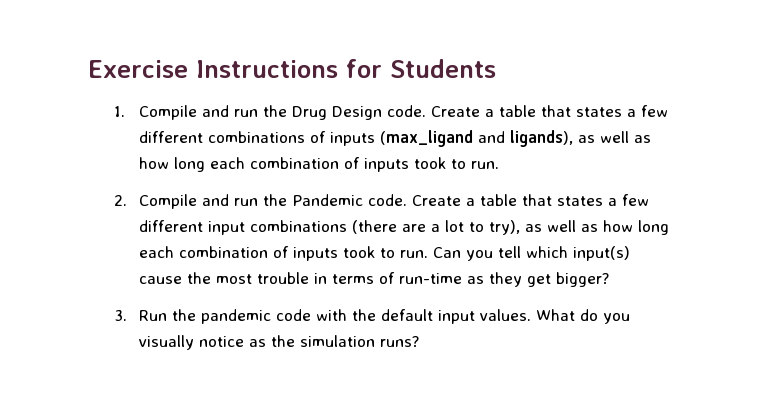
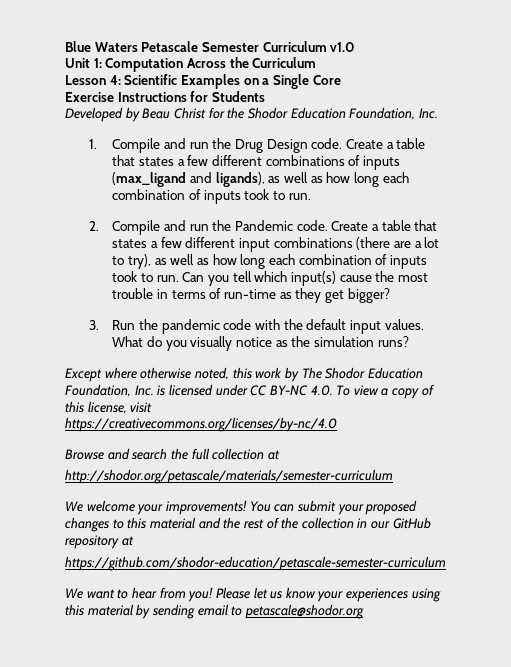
+ Blue Waters Petascale Semester Curriculum v1.0
+ Unit 1: Computation Across the Curriculum
+ Lesson 4: Scientific Examples on a Single Core
  Exercise Instructions for Students
+ Developed by Beau Christ for the Shodor Education Foundation, Inc.
+ Except where otherwise noted, this work by The Shodor Education Foundation, Inc. is licensed under CC BY-NC 4.0. To view a copy of this license, visit
+ https://creativecommons.org/licenses/by-nc/4.0
+ Browse and search the full collection at
+ http://shodor.org/petascale/materials/semester-curriculum
+ We welcome your improvements! You can submit your proposed changes to this material and the rest of the collection in our GitHub repository at
+ https://github.com/shodor-education/petascale-semester-curriculum
+ We want to hear from you! Please let us know your experiences using this material by sending email to petascale@shodor.org

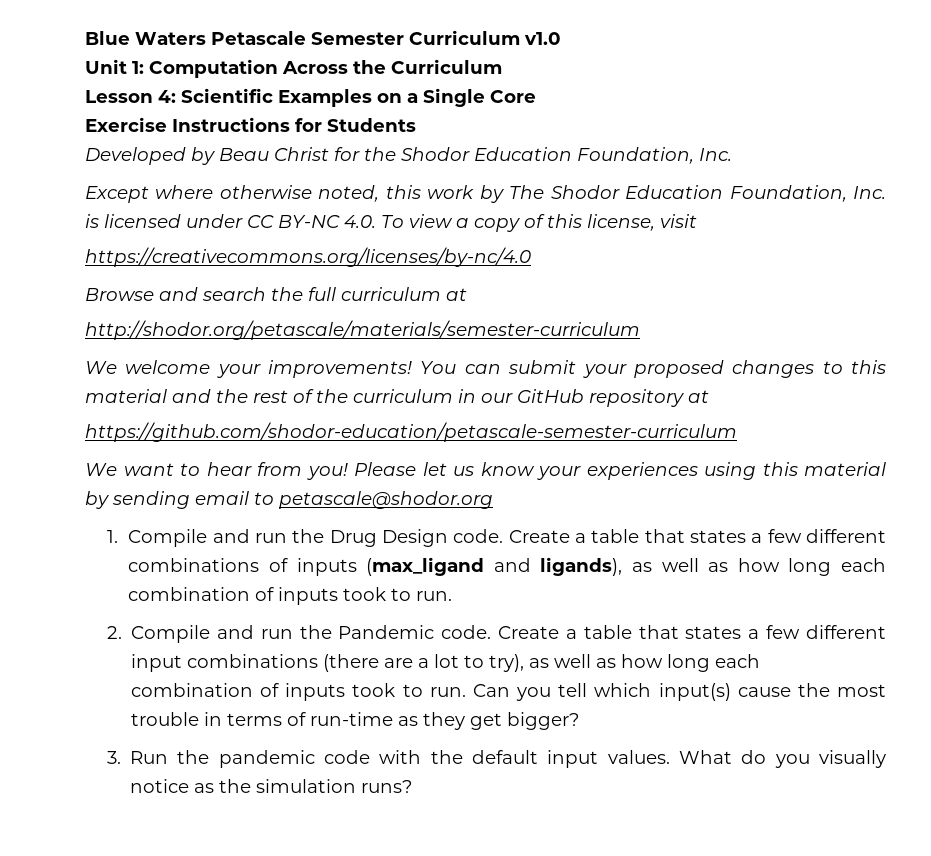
+ Except where otherwise noted, this work by The Shodor Education Foundation, Inc. is licensed under CC BY-NC 4.0. To view a copy of this license, visit
+ https://creativecommons.org/licenses/by-nc/4.0
+ Browse and search the full curriculum at
+ http://shodor.org/petascale/materials/semester-curriculum
+ We welcome your improvements! You can submit your proposed changes to this material and the rest of the curriculum in our GitHub repository at
+ https://github.com/shodor-education/petascale-semester-curriculum
+ We want to hear from you! Please let us know your experiences using this material by sending email to petascale@shodor.org
- Except where otherwise noted, this work by The Shodor Education Foundation, Inc. is licensed under CC BY-NC 4.0. To view a copy of this license, visit
- https://creativecommons.org/licenses/by-nc/4.0
- Browse and search the full collection at
- http://shodor.org/petascale/materials/semester-curriculum
- We welcome your improvements! You can submit your proposed changes to this material and the rest of the collection in our GitHub repository at
- https://github.com/shodor-education/petascale-semester-curriculum
- We want to hear from you! Please let us know your experiences using this material by sending email to petascale@shodor.org

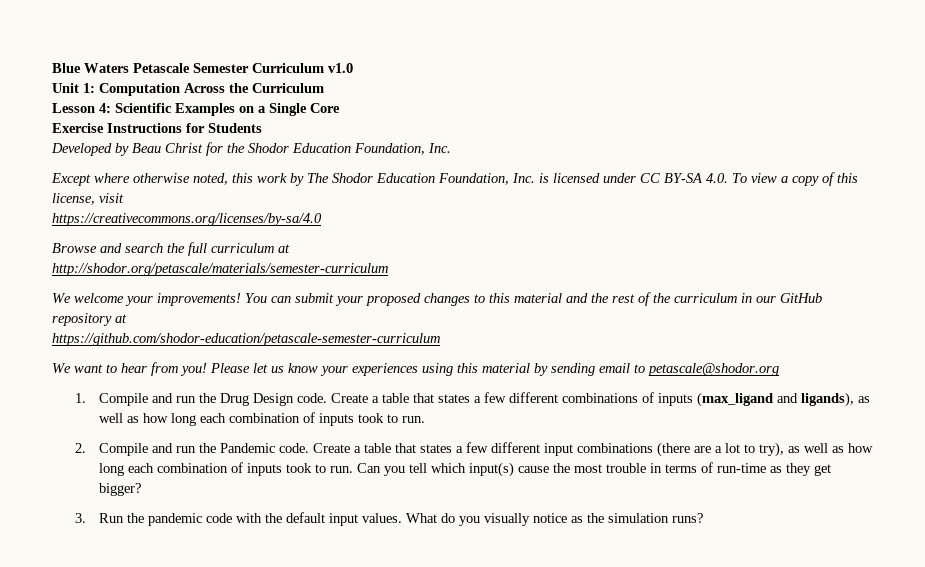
- Except where otherwise noted, this work by The Shodor Education Foundation, Inc. is licensed under CC BY-NC 4.0. To view a copy of this license, visit
+ Except where otherwise noted, this work by The Shodor Education Foundation, Inc. is licensed under CC BY-SA 4.0. To view a copy of this license, visit
- https://creativecommons.org/licenses/by-nc/4.0
+ https://creativecommons.org/licenses/by-sa/4.0

